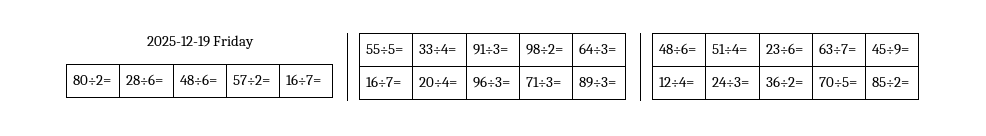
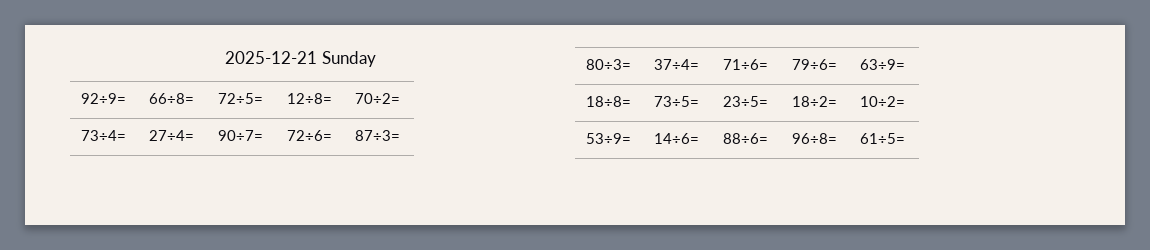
- 2025-12-19 Friday
- 80÷2= | 28÷6= | 48÷6= | 57÷2= | 16÷7=
- 55÷5= | 33÷4= | 91÷3= | 98÷2= | 64÷3=
- 16÷7= | 20÷4= | 96÷3= | 71÷3= | 89÷3=
- 48÷6= | 51÷4= | 23÷6= | 63÷7= | 45÷9=
- 12÷4= | 24÷3= | 36÷2= | 70÷5= | 85÷2=
+ 2025-12-21 Sunday
+ 92÷9= | 66÷8= | 72÷5= | 12÷8= | 70÷2=
+ 73÷4= | 27÷4= | 90÷7= | 72÷6= | 87÷3=
+ 80÷3= | 37÷4= | 71÷6= | 79÷6= | 63÷9=
+ 18÷8= | 73÷5= | 23÷5= | 18÷2= | 10÷2=
+ 53÷9= | 14÷6= | 88÷6= | 96÷8= | 61÷5=

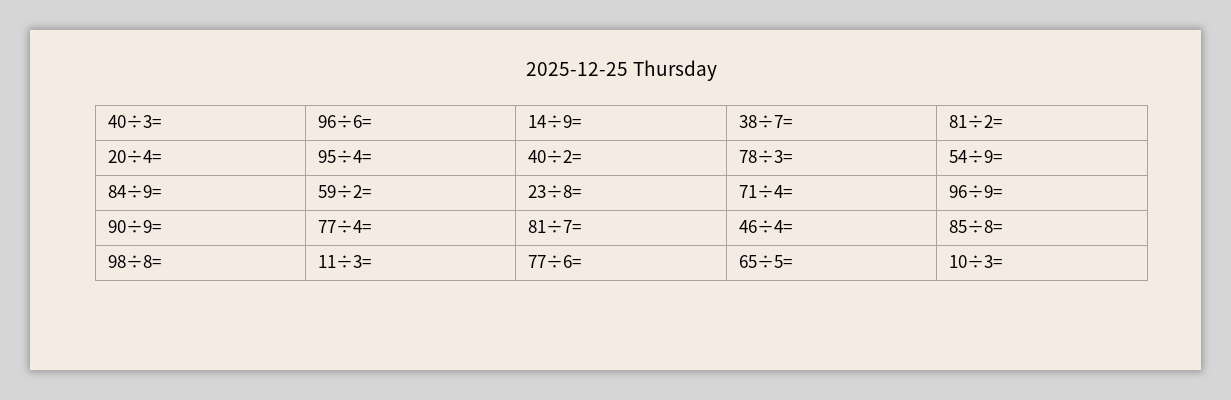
- 2025-12-21 Sunday
- 92÷9= | 66÷8= | 72÷5= | 12÷8= | 70÷2=
- 73÷4= | 27÷4= | 90÷7= | 72÷6= | 87÷3=
- 80÷3= | 37÷4= | 71÷6= | 79÷6= | 63÷9=
- 18÷8= | 73÷5= | 23÷5= | 18÷2= | 10÷2=
- 53÷9= | 14÷6= | 88÷6= | 96÷8= | 61÷5=
+ 2025-12-25 Thursday
+ 40÷3= | 96÷6= | 14÷9= | 38÷7= | 81÷2=
+ 20÷4= | 95÷4= | 40÷2= | 78÷3= | 54÷9=
+ 84÷9= | 59÷2= | 23÷8= | 71÷4= | 96÷9=
+ 90÷9= | 77÷4= | 81÷7= | 46÷4= | 85÷8=
+ 98÷8= | 11÷3= | 77÷6= | 65÷5= | 10÷3=

